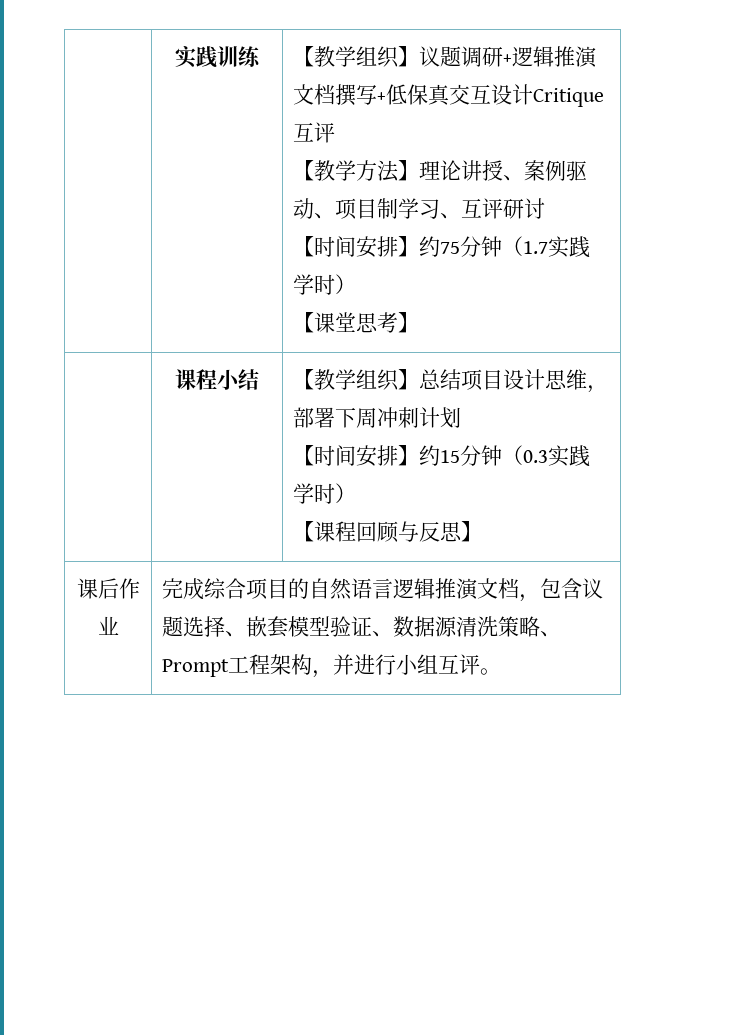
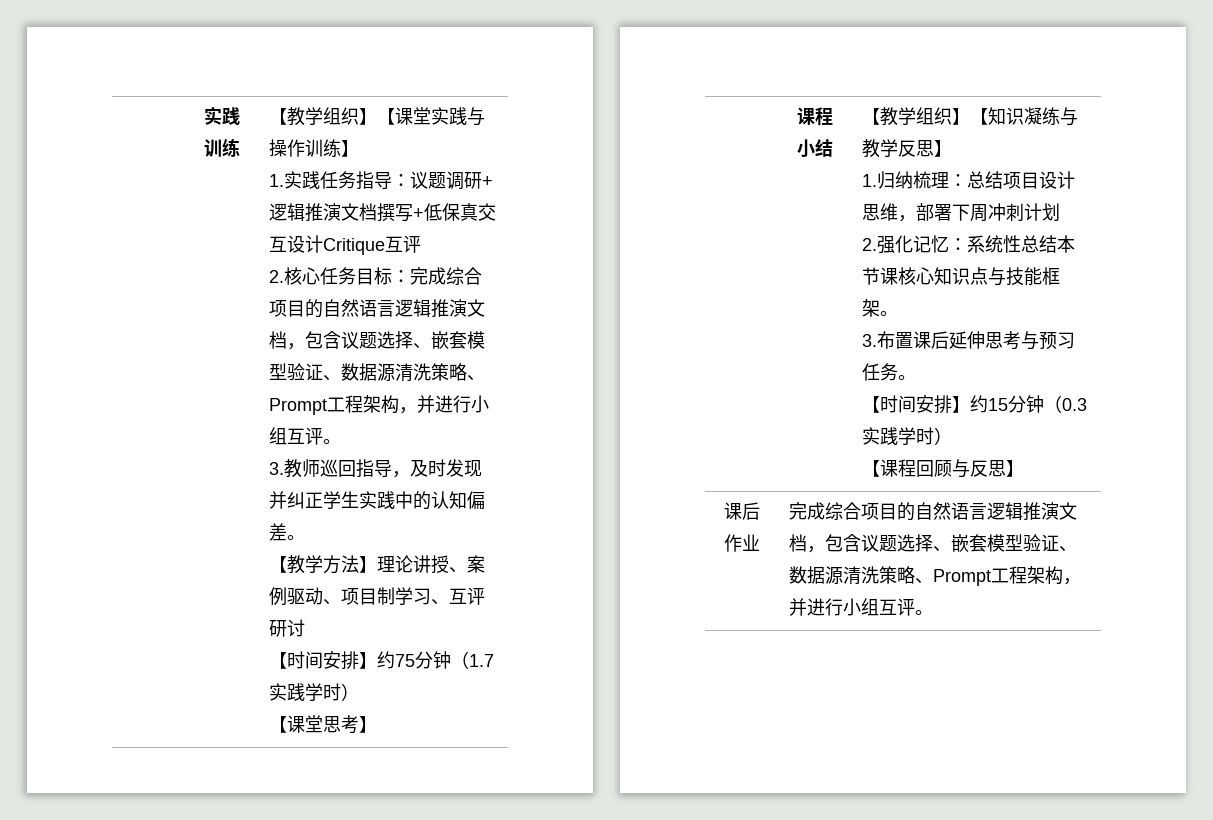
- 【教学组织】议题调研+逻辑推演文档撰写+低保真交互设计Critique互评
+ 【教学组织】【课堂实践与操作训练】
+ 1.实践任务指导：议题调研+逻辑推演文档撰写+低保真交互设计Critique互评
+ 2.核心任务目标：完成综合项目的自然语言逻辑推演文档，包含议题选择、嵌套模型验证、数据源清洗策略、Prompt工程架构，并进行小组互评。
+ 3.教师巡回指导，及时发现并纠正学生实践中的认知偏差。
- 【教学组织】总结项目设计思维，部署下周冲刺计划
+ 【教学组织】【知识凝练与教学反思】
+ 1.归纳梳理：总结项目设计思维，部署下周冲刺计划
+ 2.强化记忆：系统性总结本节课核心知识点与技能框架。
+ 3.布置课后延伸思考与预习任务。

